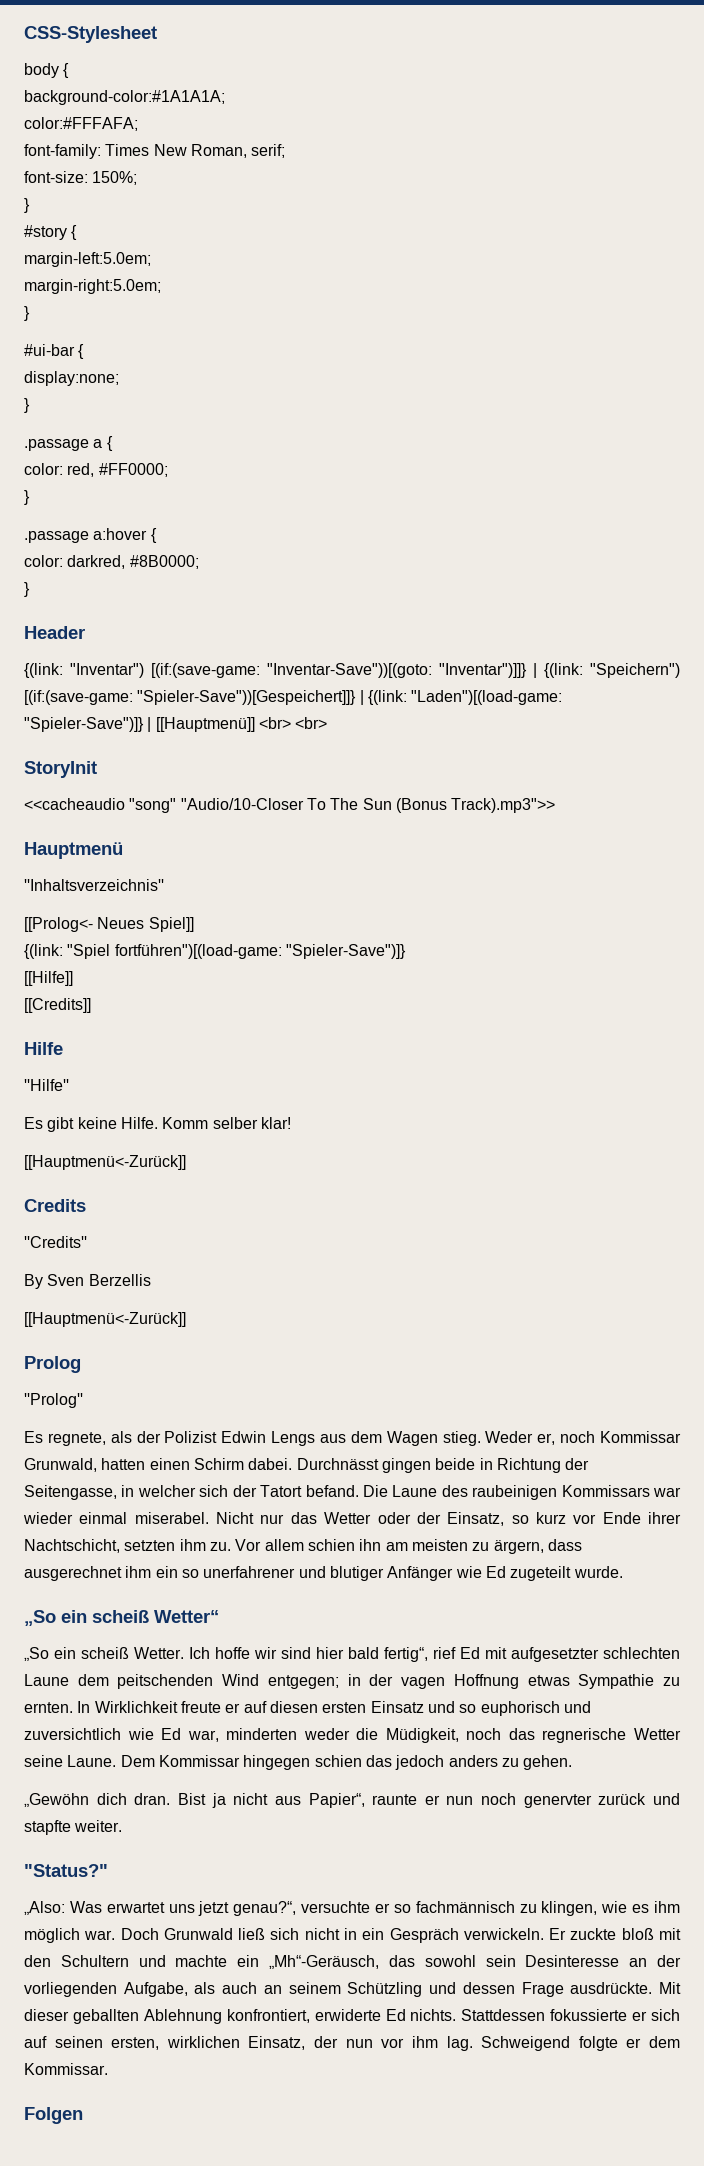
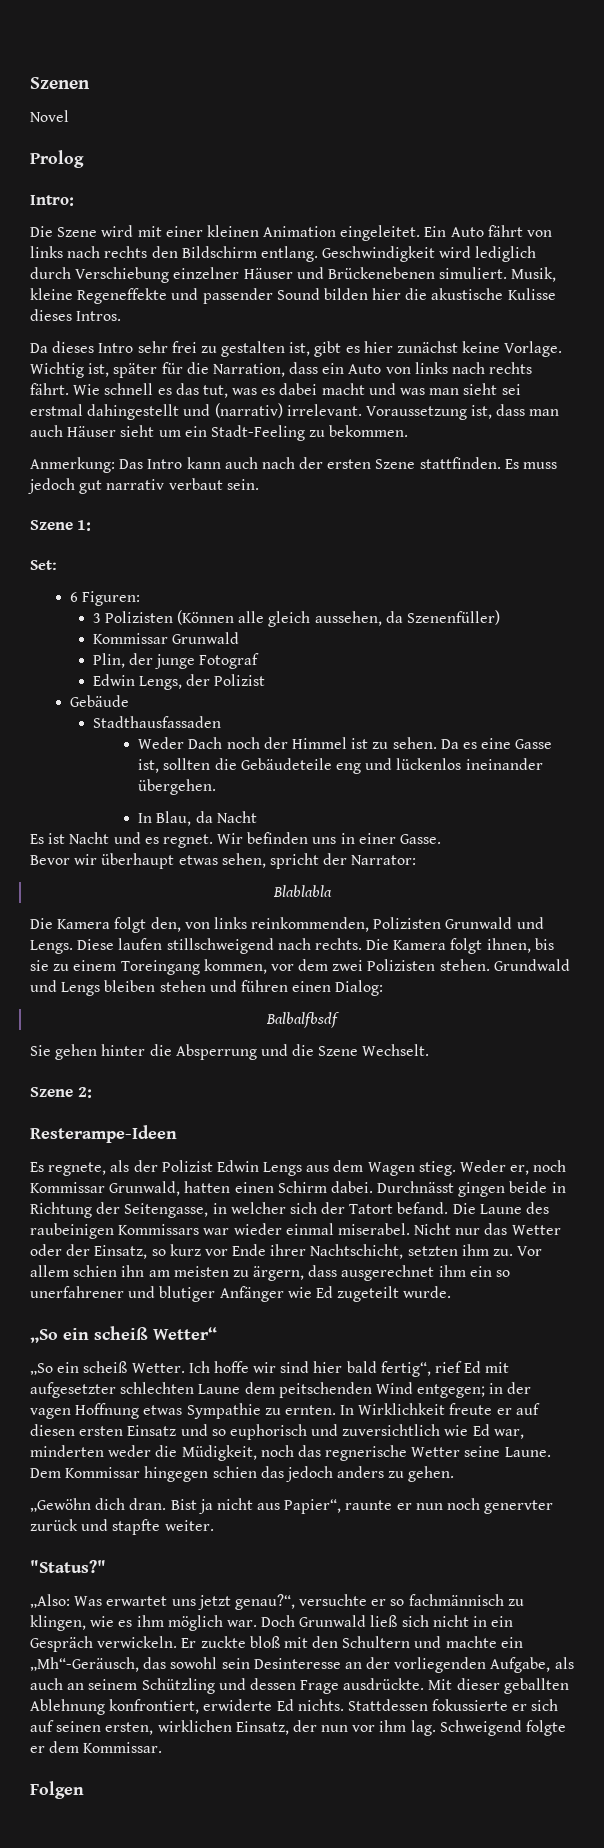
- CSS-Stylesheet
- body {
- background-color:#1A1A1A;
- color:#FFFAFA;
- font-family: Times New Roman, serif;
- font-size: 150%;
- }
- #story {
- margin-left:5.0em;
- margin-right:5.0em;
- }
- #ui-bar {
- display:none;
- }
- .passage a {
- color: red, #FF0000;
- }
- .passage a:hover {
- color: darkred, #8B0000;
- }
- Header
- {(link: "Inventar") [(if:(save-game: "Inventar-Save"))[(goto: "Inventar")]]} | {(link: "Speichern") [(if:(save-game: "Spieler-Save"))[Gespeichert]]} | {(link: "Laden")[(load-game: "Spieler-Save")]} | [[Hauptmenü]] <br> <br>
- StoryInit
- <<cacheaudio "song" "Audio/10-Closer To The Sun (Bonus Track).mp3">>
- Hauptmenü
- ''Inhaltsverzeichnis''
- [[Prolog<- Neues Spiel]]
- {(link: "Spiel fortführen")[(load-game: "Spieler-Save")]}
- [[Hilfe]]
- [[Credits]]
- Hilfe
- ''Hilfe''
- Es gibt keine Hilfe. Komm selber klar!
- [[Hauptmenü<-Zurück]]
- Credits
- ''Credits''
- By Sven Berzellis
- [[Hauptmenü<-Zurück]]
+ Szenen
+ Novel
  Prolog
- ''Prolog''
+ Intro:
+ Die Szene wird mit einer kleinen Animation eingeleitet. Ein Auto fährt von links nach rechts den Bildschirm entlang. Geschwindigkeit wird lediglich durch Verschiebung einzelner Häuser und Brückenebenen simuliert. Musik, kleine Regeneffekte und passender Sound bilden hier die akustische Kulisse dieses Intros.
+ Da dieses Intro sehr frei zu gestalten ist, gibt es hier zunächst keine Vorlage. Wichtig ist, später für die Narration, dass ein Auto von links nach rechts fährt. Wie schnell es das tut, was es dabei macht und was man sieht sei erstmal dahingestellt und (narrativ) irrelevant. Voraussetzung ist, dass man auch Häuser sieht um ein Stadt-Feeling zu bekommen.
+ Anmerkung: Das Intro kann auch nach der ersten Szene stattfinden. Es muss jedoch gut narrativ verbaut sein.
+ Szene 1:
+ Set:
+ 6 Figuren:
+ 3 Polizisten (Können alle gleich aussehen, da Szenenfüller)
+ Kommissar Grunwald
+ Plin, der junge Fotograf
+ Edwin Lengs, der Polizist
+ Gebäude
+ Stadthausfassaden
+ Weder Dach noch der Himmel ist zu sehen. Da es eine Gasse ist, sollten die Gebäudeteile eng und lückenlos ineinander übergehen.
+ In Blau, da Nacht
+ Es ist Nacht und es regnet. Wir befinden uns in einer Gasse.
+ Bevor wir überhaupt etwas sehen, spricht der Narrator:
+ Blablabla
+ Die Kamera folgt den, von links reinkommenden, Polizisten Grunwald und Lengs. Diese laufen stillschweigend nach rechts. Die Kamera folgt ihnen, bis sie zu einem Toreingang kommen, vor dem zwei Polizisten stehen. Grundwald und Lengs bleiben stehen und führen einen Dialog:
+ Balbalfbsdf
+ Sie gehen hinter die Absperrung und die Szene Wechselt.
+ Szene 2:
+ Resterampe-Ideen

